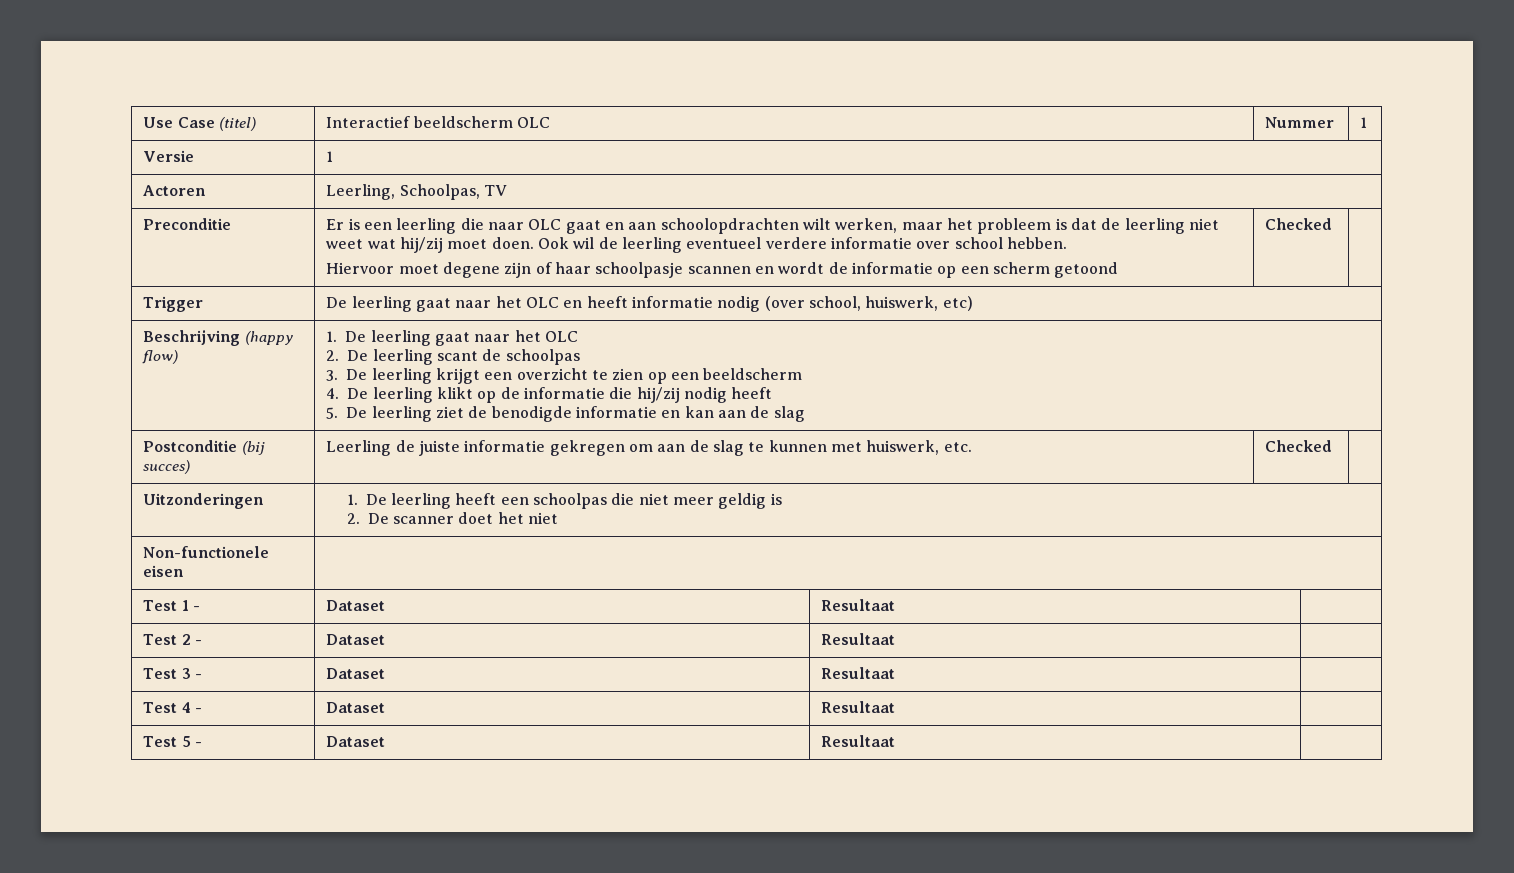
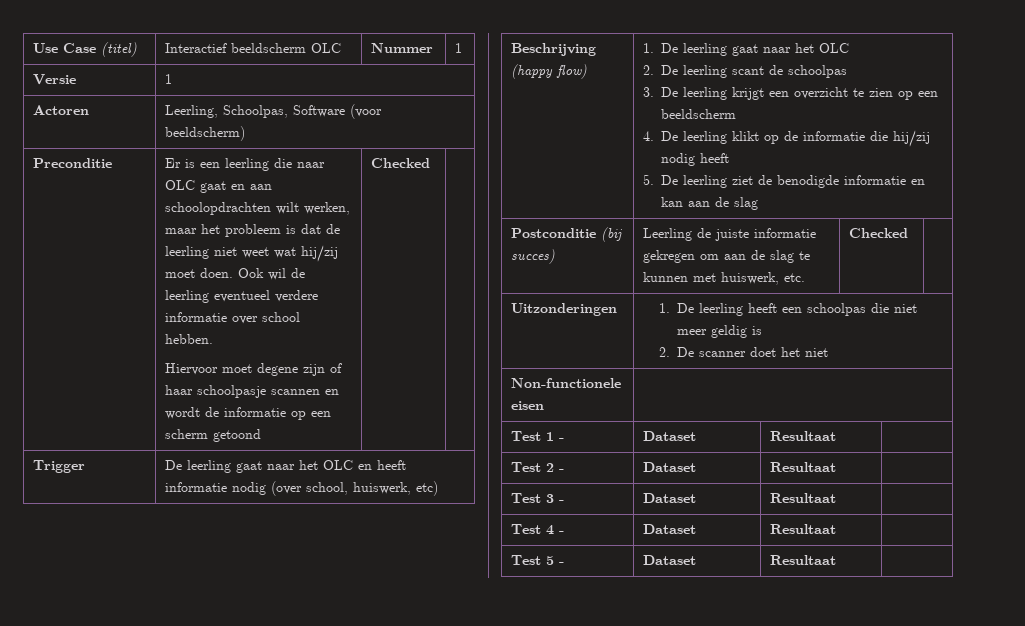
- Actoren | Leerling, Schoolpas, TV
+ Actoren | Leerling, Schoolpas, Software (voor beeldscherm)

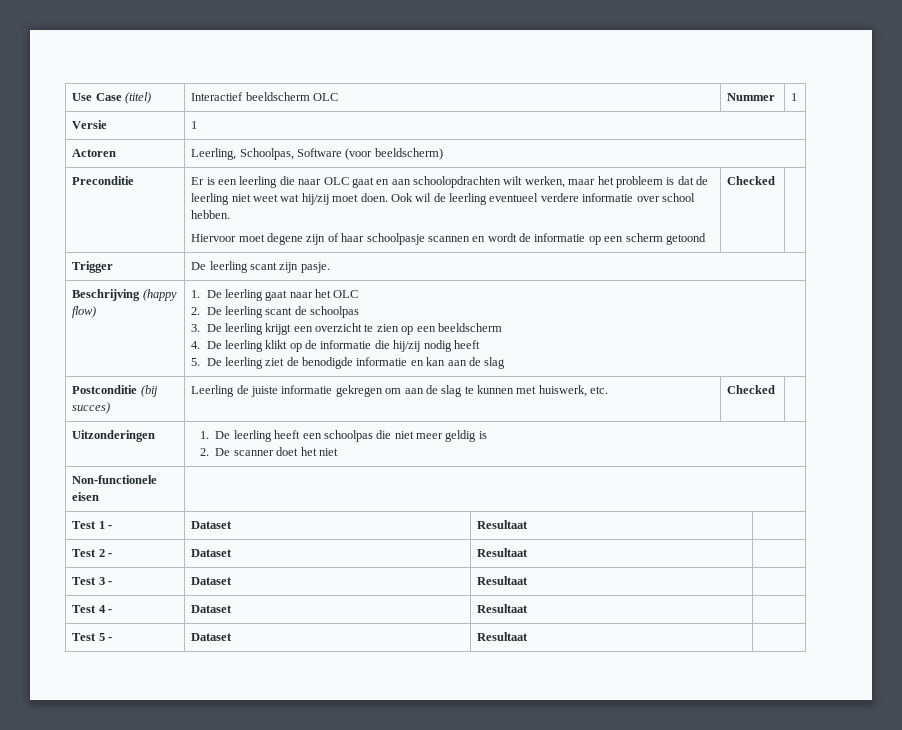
- Trigger | De leerling gaat naar het OLC en heeft informatie nodig (over school, huiswerk, etc)
+ Trigger | De leerling scant zijn pasje.

